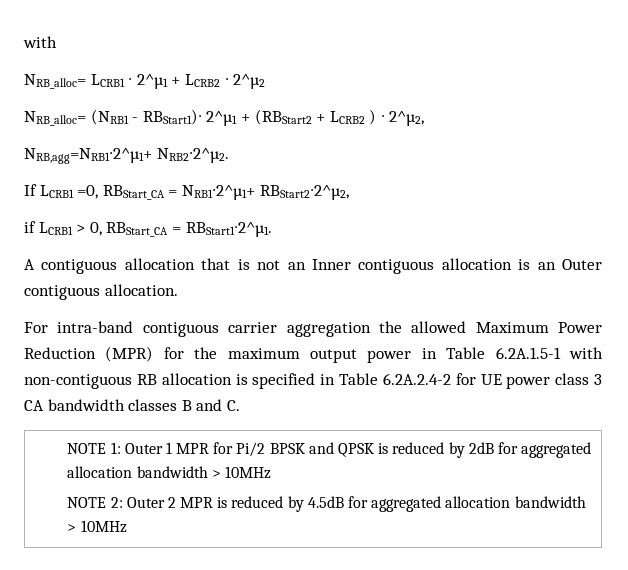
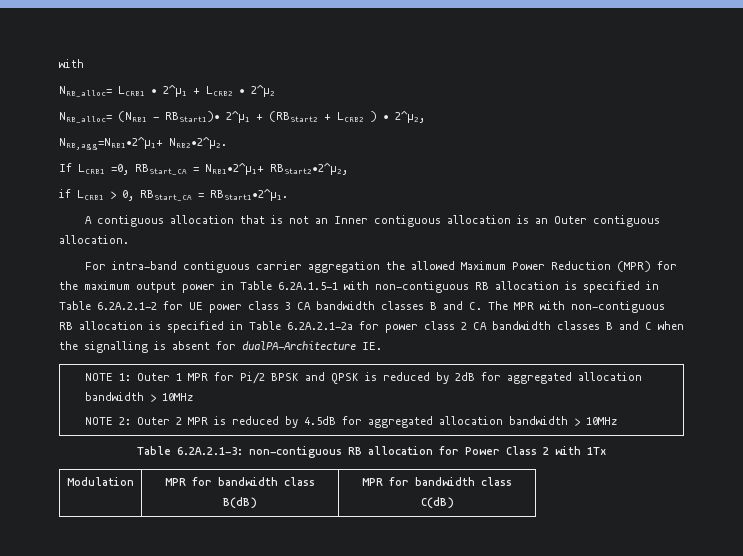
- For intra-band contiguous carrier aggregation the allowed Maximum Power Reduction (MPR) for the maximum output power in Table 6.2A.1.5-1 with non-contiguous RB allocation is specified in Table 6.2A.2.4-2 for UE power class 3 CA bandwidth classes B and C.
+ For intra-band contiguous carrier aggregation the allowed Maximum Power Reduction (MPR) for the maximum output power in Table 6.2A.1.5-1 with non-contiguous RB allocation is specified in Table 6.2A.2.1-2 for UE power class 3 CA bandwidth classes B and C. The MPR with non-contiguous RB allocation is specified in Table 6.2A.2.1-2a for power class 2 CA bandwidth classes B and C when the signalling is absent for dualPA-Architecture IE.
+ Table 6.2A.2.1-3: non-contiguous RB allocation for Power Class 2 with 1Tx
+ Modulation | MPR for bandwidth class B(dB) | MPR for bandwidth class C(dB)

